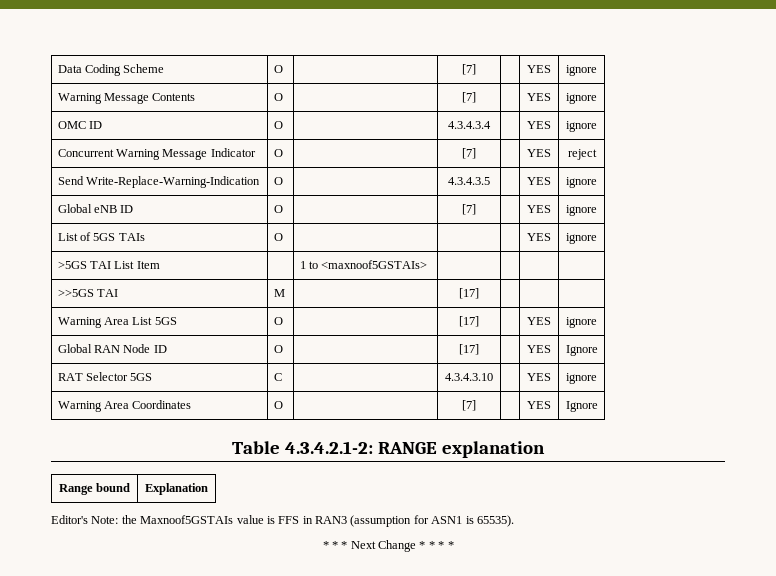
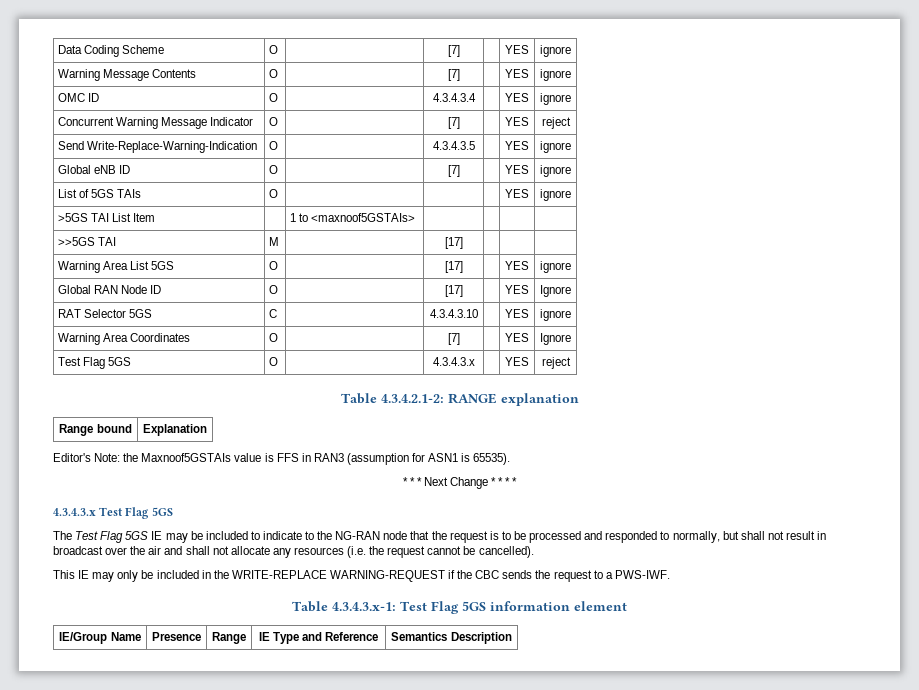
+ Test Flag 5GS | O | | 4.3.4.3.x | | YES | reject
+ 4.3.4.3.x Test Flag 5GS
+ The Test Flag 5GS IE may be included to indicate to the NG-RAN node that the request is to be processed and responded to normally, but shall not result in broadcast over the air and shall not allocate any resources (i.e. the request cannot be cancelled).
+ This IE may only be included in the WRITE-REPLACE WARNING-REQUEST if the CBC sends the request to a PWS-IWF.
+ Table 4.3.4.3.x-1: Test Flag 5GS information element
+ IE/Group Name | Presence | Range | IE Type and Reference | Semantics Description

